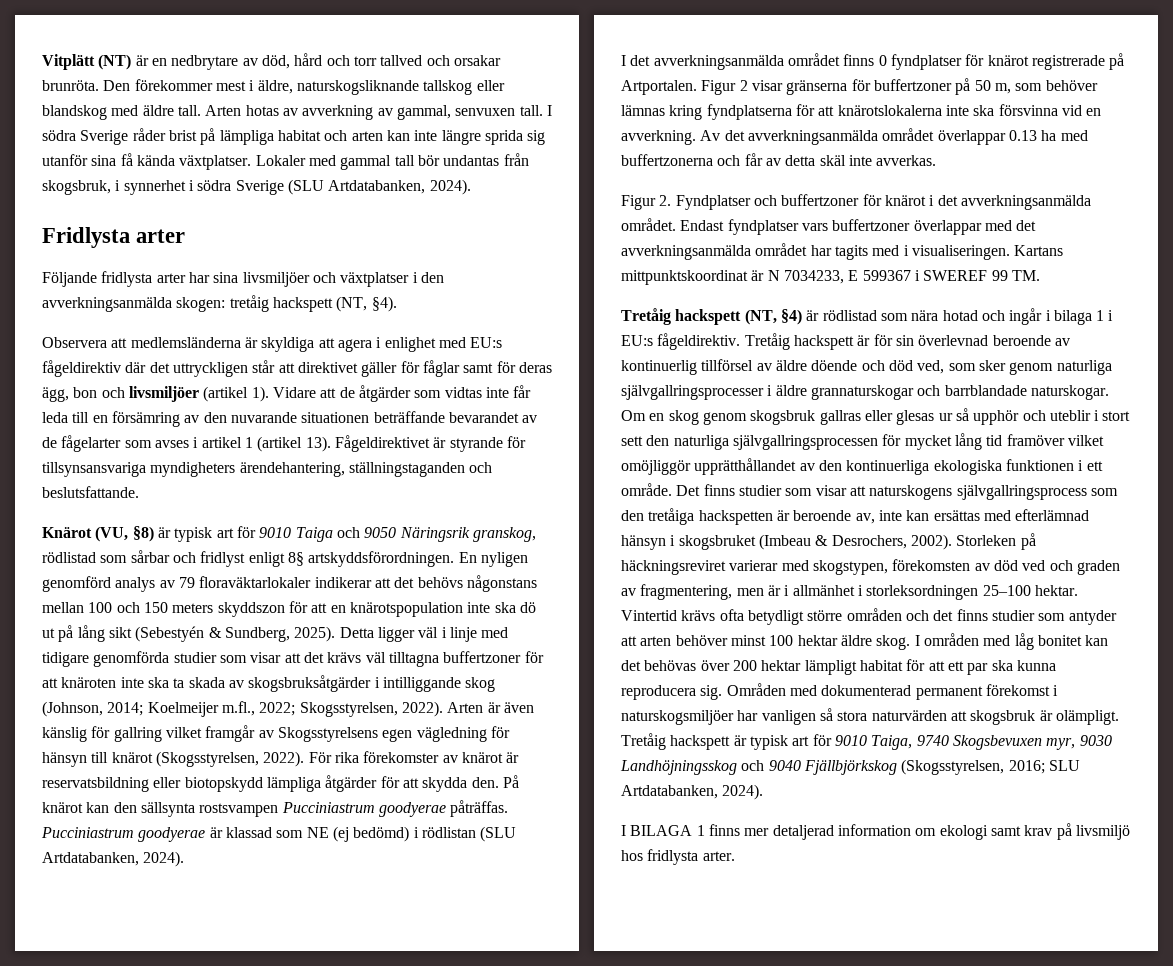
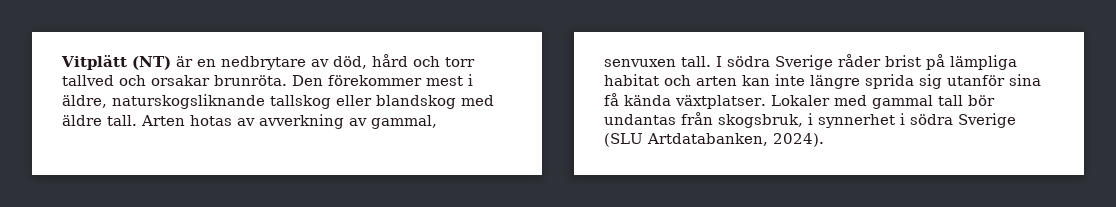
- Fridlysta arter
- Följande fridlysta arter har sina livsmiljöer och växtplatser i den avverkningsanmälda skogen: tretåig hackspett (NT, §4).
- Observera att medlemsländerna är skyldiga att agera i enlighet med EU:s fågeldirektiv där det uttryckligen står att direktivet gäller för fåglar samt för deras ägg, bon och livsmiljöer (artikel 1). Vidare att de åtgärder som vidtas inte får leda till en försämring av den nuvarande situationen beträffande bevarandet av de fågelarter som avses i artikel 1 (artikel 13). Fågeldirektivet är styrande för tillsynsansvariga myndigheters ärendehantering, ställningstaganden och beslutsfattande.
- Knärot (VU, §8) är typisk art för 9010 Taiga och 9050 Näringsrik granskog, rödlistad som sårbar och fridlyst enligt 8§ artskyddsförordningen. En nyligen genomförd analys av 79 floraväktarlokaler indikerar att det behövs någonstans mellan 100 och 150 meters skyddszon för att en knärotspopulation inte ska dö ut på lång sikt (Sebestyén & Sundberg, 2025). Detta ligger väl i linje med tidigare genomförda studier som visar att det krävs väl tilltagna buffertzoner för att knäroten inte ska ta skada av skogsbruksåtgärder i intilliggande skog (Johnson, 2014; Koelmeijer m.fl., 2022; Skogsstyrelsen, 2022). Arten är även känslig för gallring vilket framgår av Skogsstyrelsens egen vägledning för hänsyn till knärot (Skogsstyrelsen, 2022). För rika förekomster av knärot är reservatsbildning eller biotopskydd lämpliga åtgärder för att skydda den. På knärot kan den sällsynta rostsvampen Pucciniastrum goodyerae påträffas. Pucciniastrum goodyerae är klassad som NE (ej bedömd) i rödlistan (SLU Artdatabanken, 2024).
- I det avverkningsanmälda området finns 0 fyndplatser för knärot registrerade på Artportalen. Figur 2 visar gränserna för buffertzoner på 50 m, som behöver lämnas kring fyndplatserna för att knärotslokalerna inte ska försvinna vid en avverkning. Av det avverkningsanmälda området överlappar 0.13 ha med buffertzonerna och får av detta skäl inte avverkas.
- Figur 2. Fyndplatser och buffertzoner för knärot i det avverkningsanmälda området. Endast fyndplatser vars buffertzoner överlappar med det avverkningsanmälda området har tagits med i visualiseringen. Kartans mittpunktskoordinat är N 7034233, E 599367 i SWEREF 99 TM.
- Tretåig hackspett (NT, §4) är rödlistad som nära hotad och ingår i bilaga 1 i EU:s fågeldirektiv. Tretåig hackspett är för sin överlevnad beroende av kontinuerlig tillförsel av äldre döende och död ved, som sker genom naturliga självgallringsprocesser i äldre grannaturskogar och barrblandade naturskogar. Om en skog genom skogsbruk gallras eller glesas ur så upphör och uteblir i stort sett den naturliga självgallringsprocessen för mycket lång tid framöver vilket omöjliggör upprätthållandet av den kontinuerliga ekologiska funktionen i ett område. Det finns studier som visar att naturskogens självgallringsprocess som den tretåiga hackspetten är beroende av, inte kan ersättas med efterlämnad hänsyn i skogsbruket (Imbeau & Desrochers, 2002). Storleken på häckningsreviret varierar med skogstypen, förekomsten av död ved och graden av fragmentering, men är i allmänhet i storleksordningen 25–100 hektar. Vintertid krävs ofta betydligt större områden och det finns studier som antyder att arten behöver minst 100 hektar äldre skog. I områden med låg bonitet kan det behövas över 200 hektar lämpligt habitat för att ett par ska kunna reproducera sig. Områden med dokumenterad permanent förekomst i naturskogsmiljöer har vanligen så stora naturvärden att skogsbruk är olämpligt. Tretåig hackspett är typisk art för 9010 Taiga, 9740 Skogsbevuxen myr, 9030 Landhöjningsskog och 9040 Fjällbjörkskog (Skogsstyrelsen, 2016; SLU Artdatabanken, 2024).
- I BILAGA 1 finns mer detaljerad information om ekologi samt krav på livsmiljö hos fridlysta arter.

